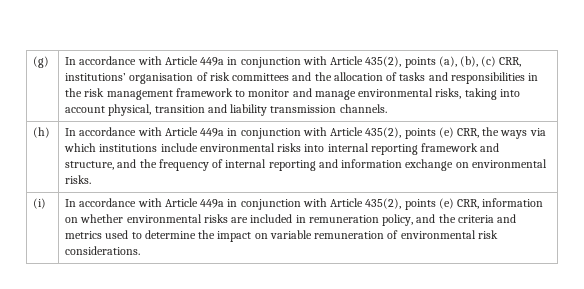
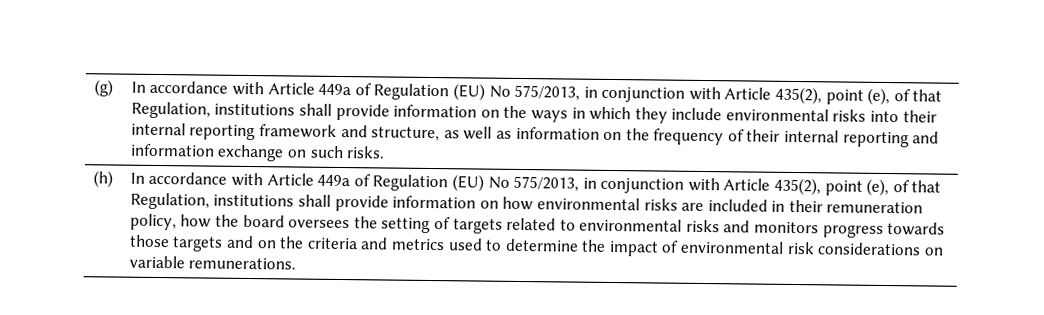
- In accordance with Article 449a in conjunction with Article 435(2), points (a), (b), (c) CRR, institutions’ organisation of risk committees and the allocation of tasks and responsibilities in the risk management framework to monitor and manage environmental risks, taking into account physical, transition and liability transmission channels.
+ In accordance with Article 449a of Regulation (EU) No 575/2013, in conjunction with Article 435(2), point (e), of that Regulation, institutions shall provide information on the ways in which they include environmental risks into their internal reporting framework and structure, as well as information on the frequency of their internal reporting and information exchange on such risks.
- In accordance with Article 449a in conjunction with Article 435(2), points (e) CRR, the ways via which institutions include environmental risks into internal reporting framework and structure, and the frequency of internal reporting and information exchange on environmental risks.
- (i) | In accordance with Article 449a in conjunction with Article 435(2), points (e) CRR, information on whether environmental risks are included in remuneration policy, and the criteria and metrics used to determine the impact on variable remuneration of environmental risk considerations.
+ In accordance with Article 449a of Regulation (EU) No 575/2013, in conjunction with Article 435(2), point (e), of that Regulation, institutions shall provide information on how environmental risks are included in their remuneration policy, how the board oversees the setting of targets related to environmental risks and monitors progress towards those targets and on the criteria and metrics used to determine the impact of environmental risk considerations on variable remunerations.

